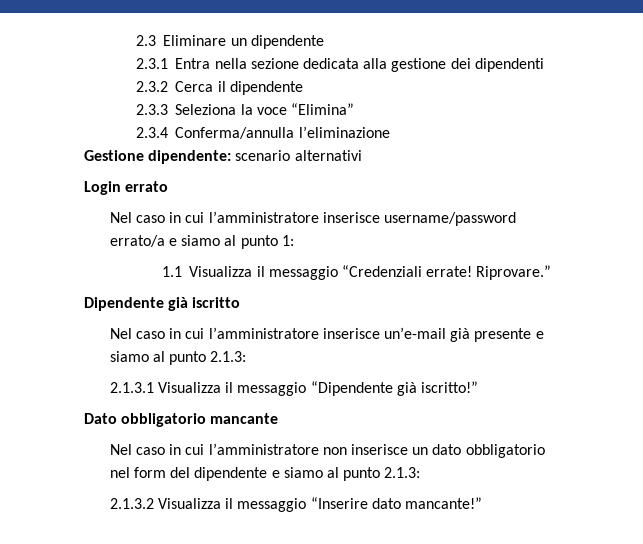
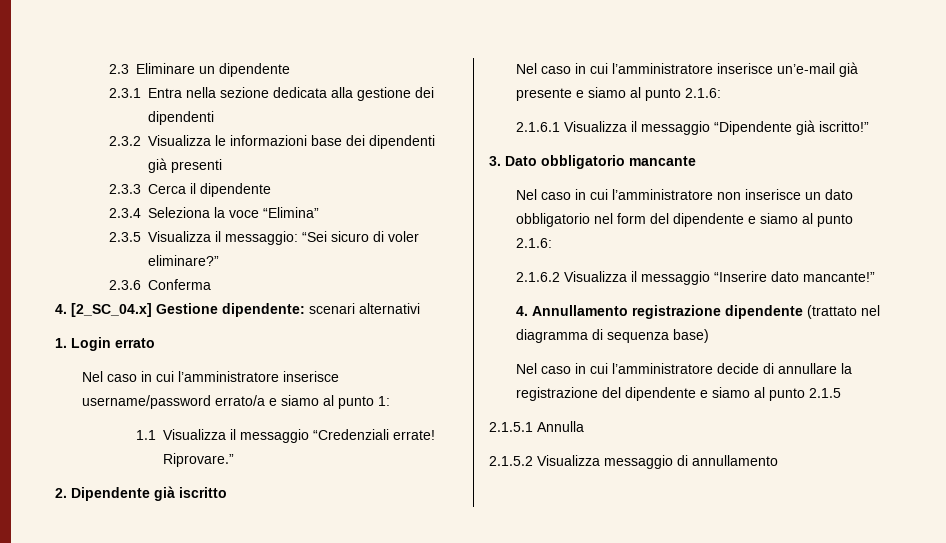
- 2.3.2 Cerca il dipendente
+ 2.3.2 Visualizza le informazioni base dei dipendenti già presenti
+ 2.3.3 Cerca il dipendente
- 2.3.3 Seleziona la voce “Elimina”
+ 2.3.4 Seleziona la voce “Elimina”
- 2.3.4 Conferma/annulla l’eliminazione
- Gestione dipendente: scenario alternativi
+ 2.3.5 Visualizza il messaggio: “Sei sicuro di voler eliminare?”
+ 2.3.6 Conferma
+ 4. [2_SC_04.x] Gestione dipendente: scenari alternativi
- Login errato
+ 1. Login errato
- Dipendente già iscritto
+ 2. Dipendente già iscritto
- Nel caso in cui l’amministratore inserisce un’e-mail già presente e siamo al punto 2.1.3:
- 2.1.3.1 Visualizza il messaggio “Dipendente già iscritto!”
+ Nel caso in cui l’amministratore inserisce un’e-mail già presente e siamo al punto 2.1.6:
+ 2.1.6.1 Visualizza il messaggio “Dipendente già iscritto!”
- Dato obbligatorio mancante
+ 3. Dato obbligatorio mancante
- Nel caso in cui l’amministratore non inserisce un dato obbligatorio nel form del dipendente e siamo al punto 2.1.3:
- 2.1.3.2 Visualizza il messaggio “Inserire dato mancante!”
+ Nel caso in cui l’amministratore non inserisce un dato obbligatorio nel form del dipendente e siamo al punto 2.1.6:
+ 2.1.6.2 Visualizza il messaggio “Inserire dato mancante!”
+ 4. Annullamento registrazione dipendente (trattato nel diagramma di sequenza base)
+ Nel caso in cui l’amministratore decide di annullare la registrazione del dipendente e siamo al punto 2.1.5
+ 2.1.5.1 Annulla
+ 2.1.5.2 Visualizza messaggio di annullamento

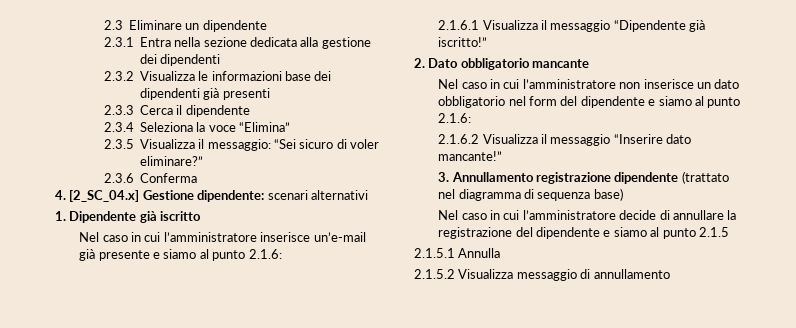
- 1. Login errato
- Nel caso in cui l’amministratore inserisce username/password errato/a e siamo al punto 1:
- 1.1 Visualizza il messaggio “Credenziali errate! Riprovare.”
- 2. Dipendente già iscritto
+ 1. Dipendente già iscritto
- 3. Dato obbligatorio mancante
+ 2. Dato obbligatorio mancante
- 4. Annullamento registrazione dipendente (trattato nel diagramma di sequenza base)
+ 3. Annullamento registrazione dipendente (trattato nel diagramma di sequenza base)

